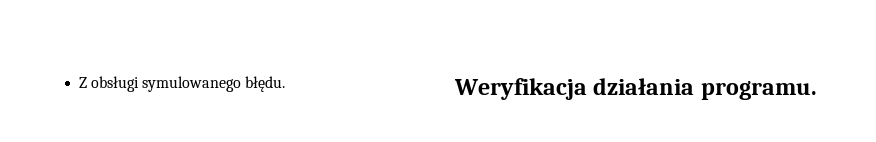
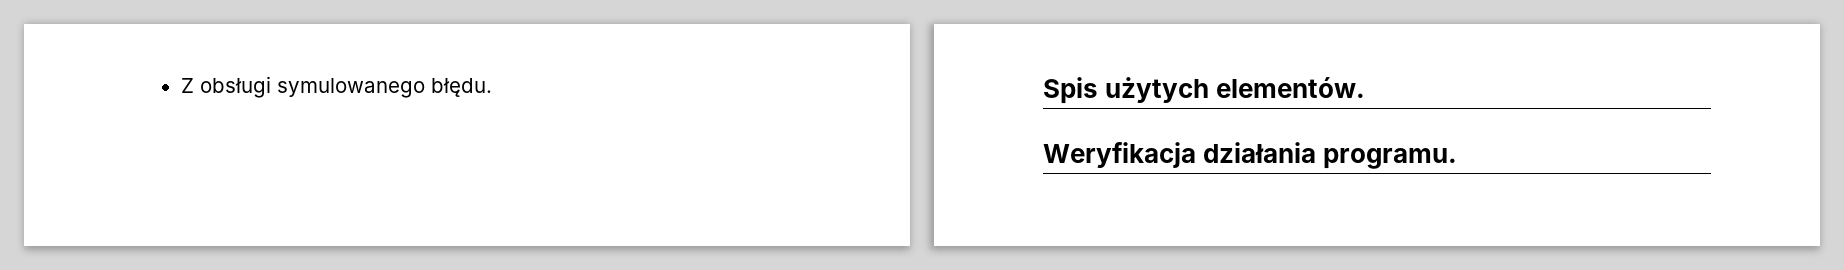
+ Spis użytych elementów.

